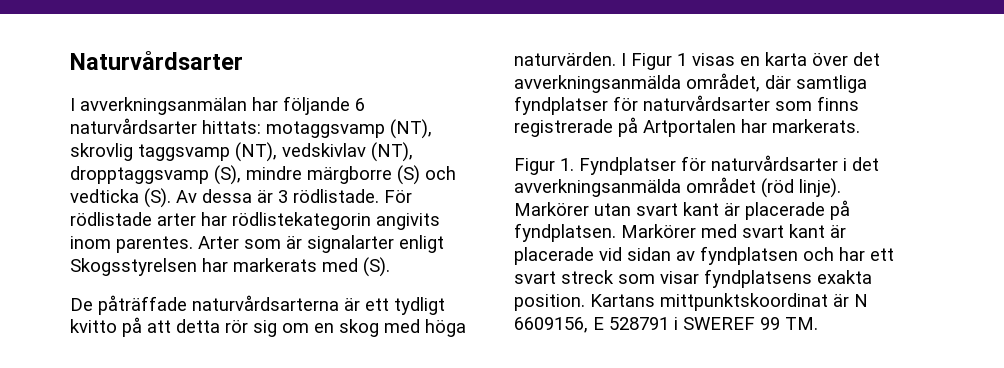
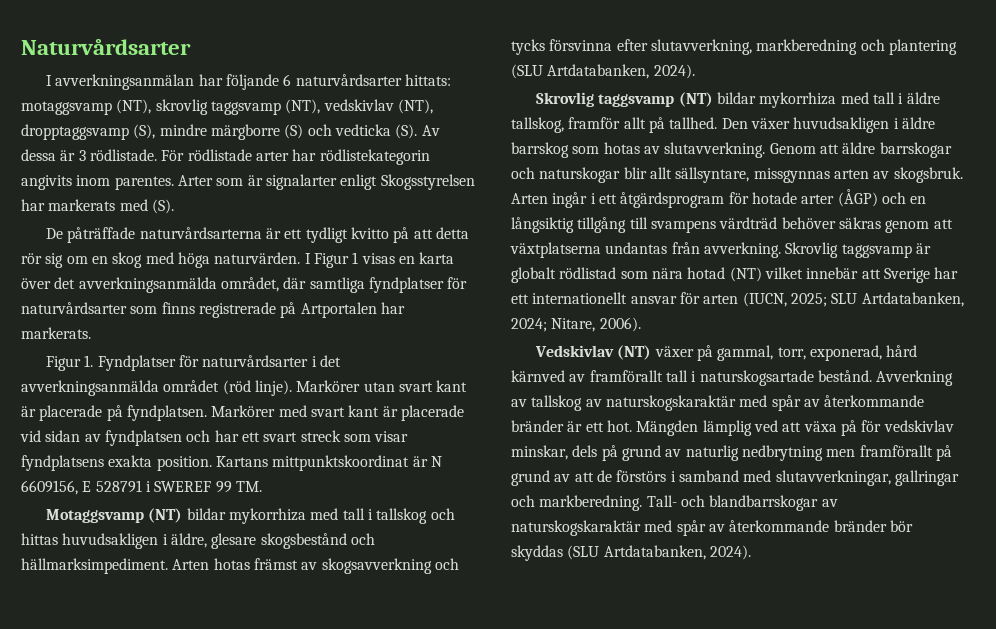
+ Motaggsvamp (NT) bildar mykorrhiza med tall i tallskog och hittas huvudsakligen i äldre, glesare skogsbestånd och hällmarksimpediment. Arten hotas främst av skogsavverkning och tycks försvinna efter slutavverkning, markberedning och plantering (SLU Artdatabanken, 2024).
+ Skrovlig taggsvamp (NT) bildar mykorrhiza med tall i äldre tallskog, framför allt på tallhed. Den växer huvudsakligen i äldre barrskog som hotas av slutavverkning. Genom att äldre barrskogar och naturskogar blir allt sällsyntare, missgynnas arten av skogsbruk. Arten ingår i ett åtgärdsprogram för hotade arter (ÅGP) och en långsiktig tillgång till svampens värdträd behöver säkras genom att växtplatserna undantas från avverkning. Skrovlig taggsvamp är globalt rödlistad som nära hotad (NT) vilket innebär att Sverige har ett internationellt ansvar för arten (IUCN, 2025; SLU Artdatabanken, 2024; Nitare, 2006).
+ Vedskivlav (NT) växer på gammal, torr, exponerad, hård kärnved av framförallt tall i naturskogsartade bestånd. Avverkning av tallskog av naturskogskaraktär med spår av återkommande bränder är ett hot. Mängden lämplig ved att växa på för vedskivlav minskar, dels på grund av naturlig nedbrytning men framförallt på grund av att de förstörs i samband med slutavverkningar, gallringar och markberedning. Tall- och blandbarrskogar av naturskogskaraktär med spår av återkommande bränder bör skyddas (SLU Artdatabanken, 2024).

